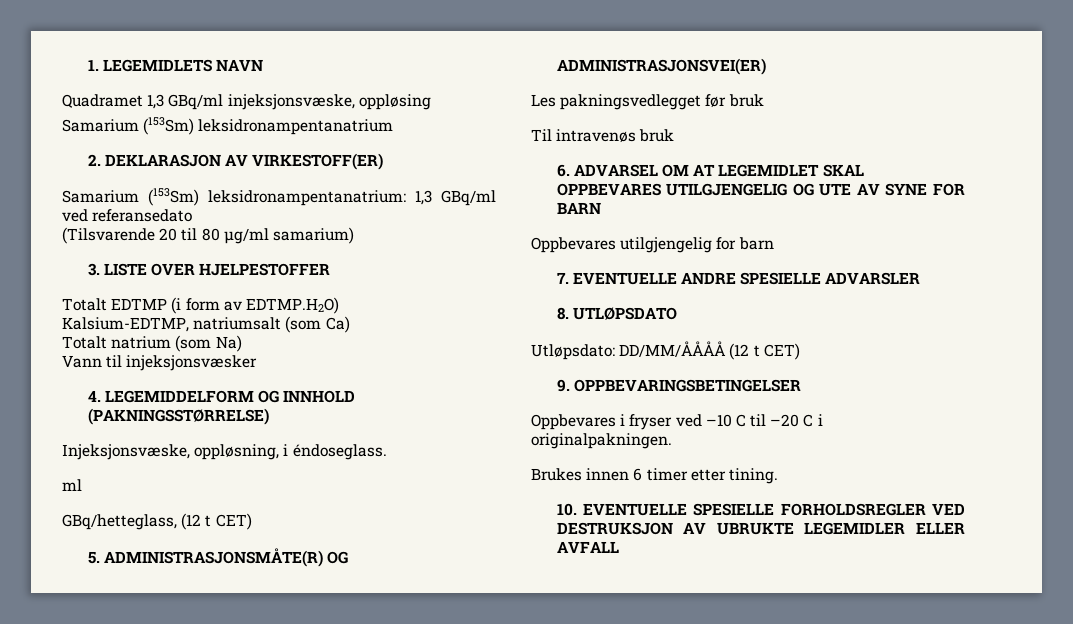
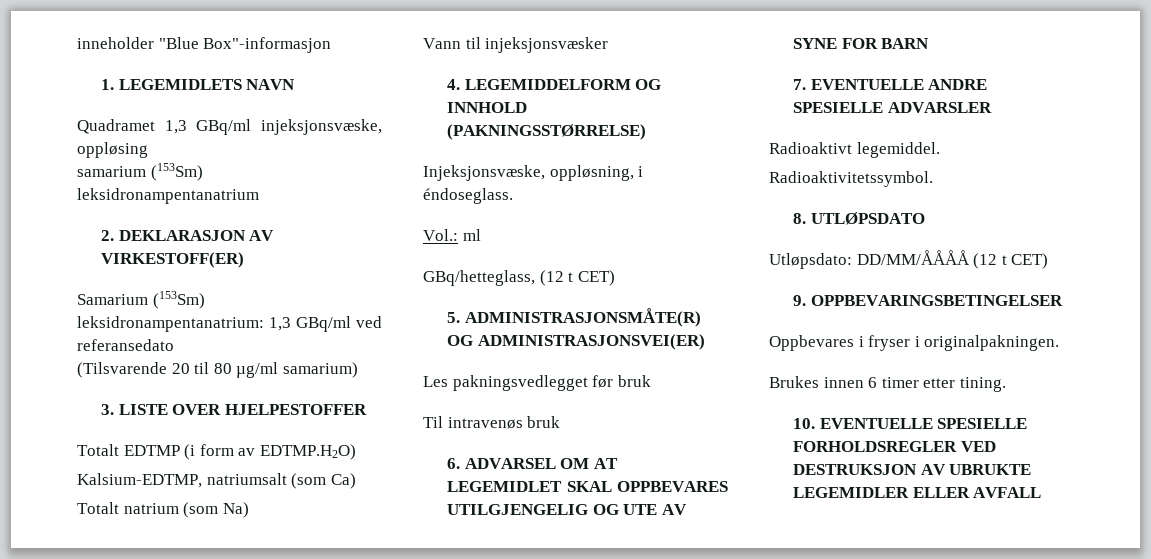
+ inneholder "Blue Box"-informasjon
- Samarium (153Sm) leksidronampentanatrium
+ samarium (153Sm) leksidronampentanatrium
- ml
+ Vol.: ml
- Oppbevares utilgjengelig for barn
+ Radioaktivt legemiddel.
+ Radioaktivitetssymbol.
- Oppbevares i fryser ved –10 C til –20 C i originalpakningen.
+ Oppbevares i fryser i originalpakningen.

